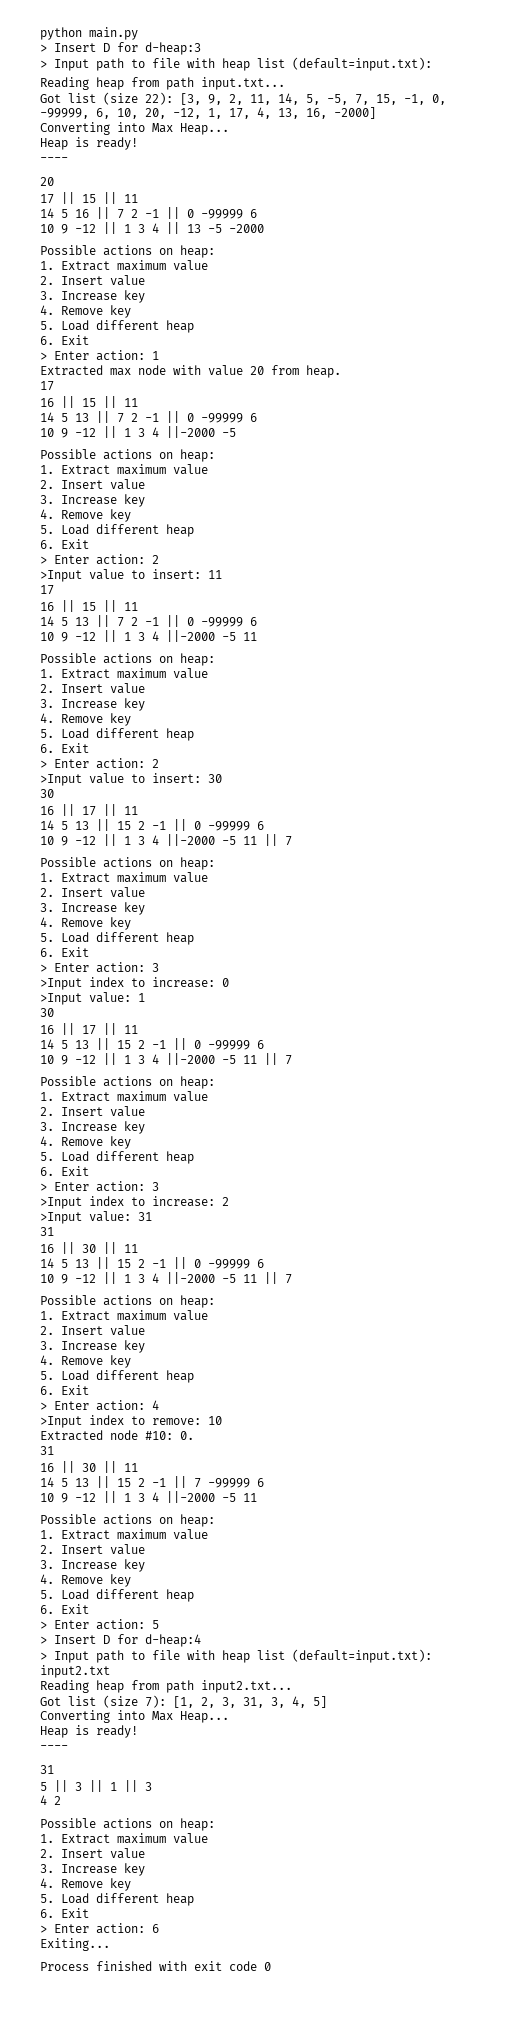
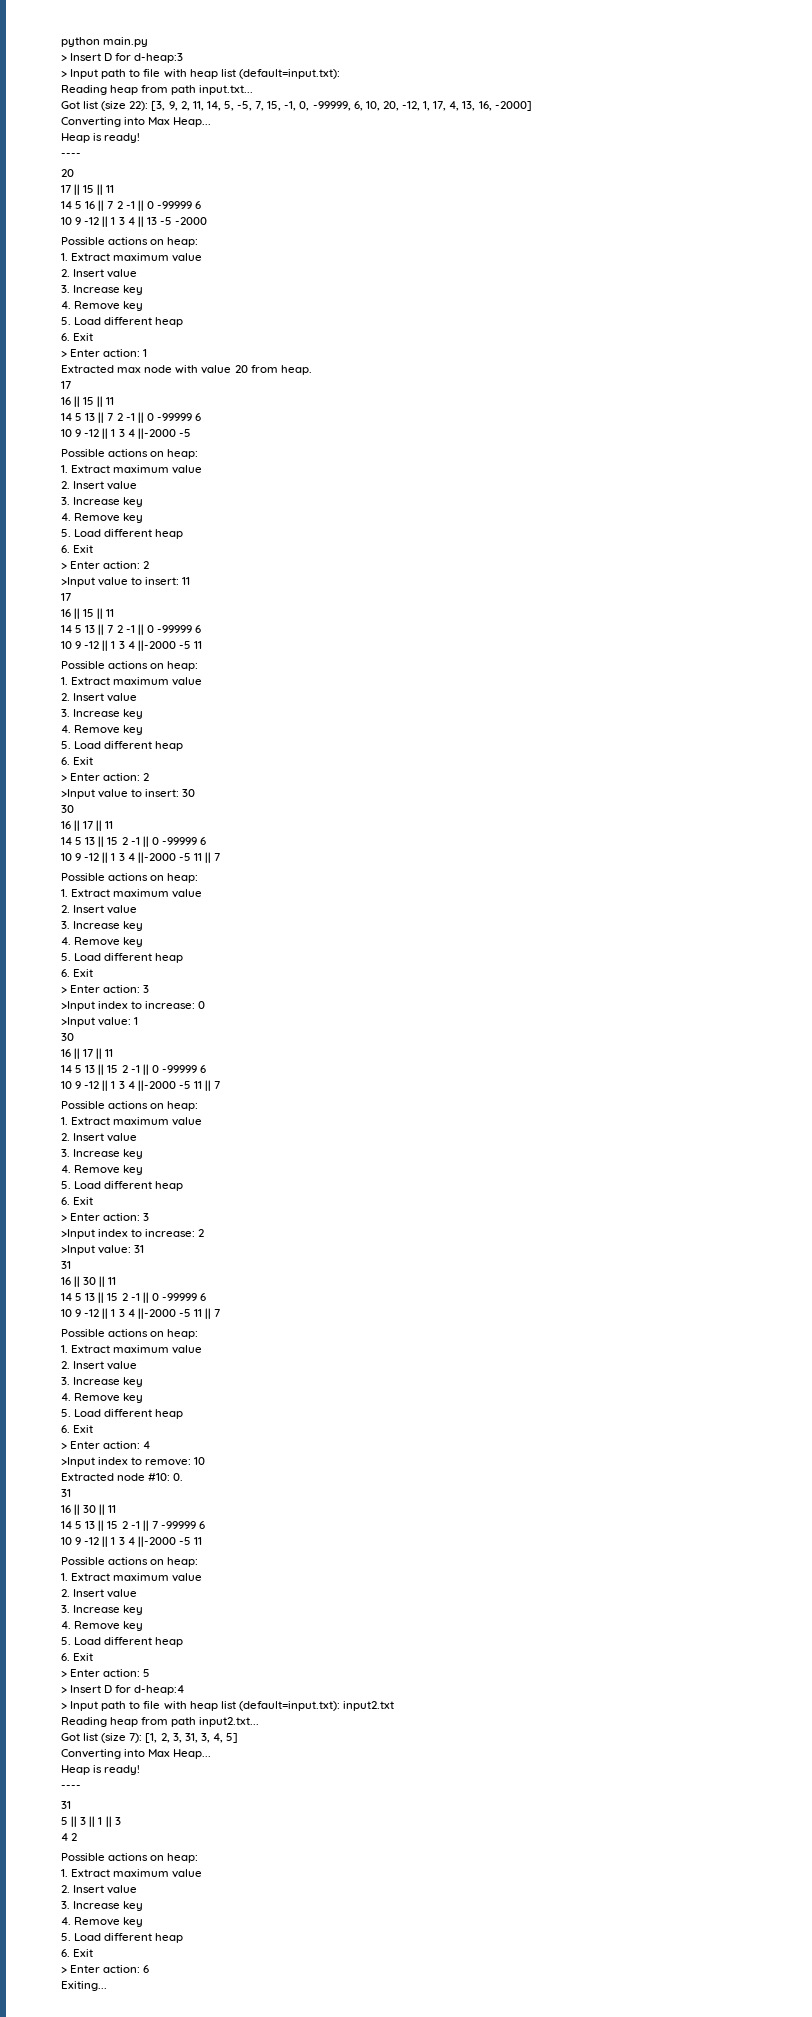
- Process finished with exit code 0

